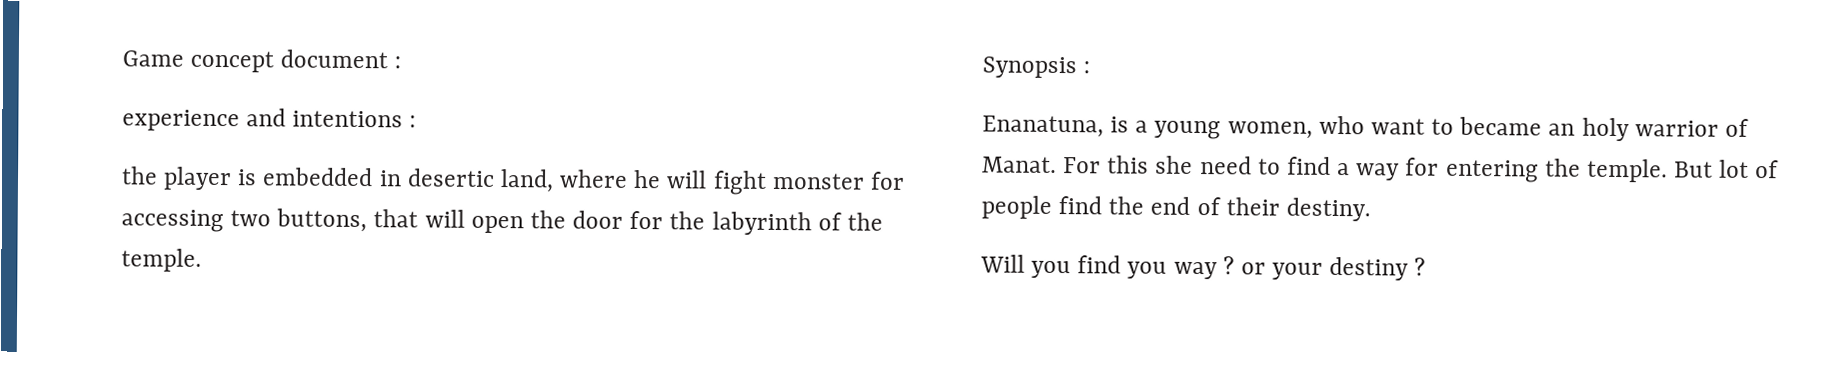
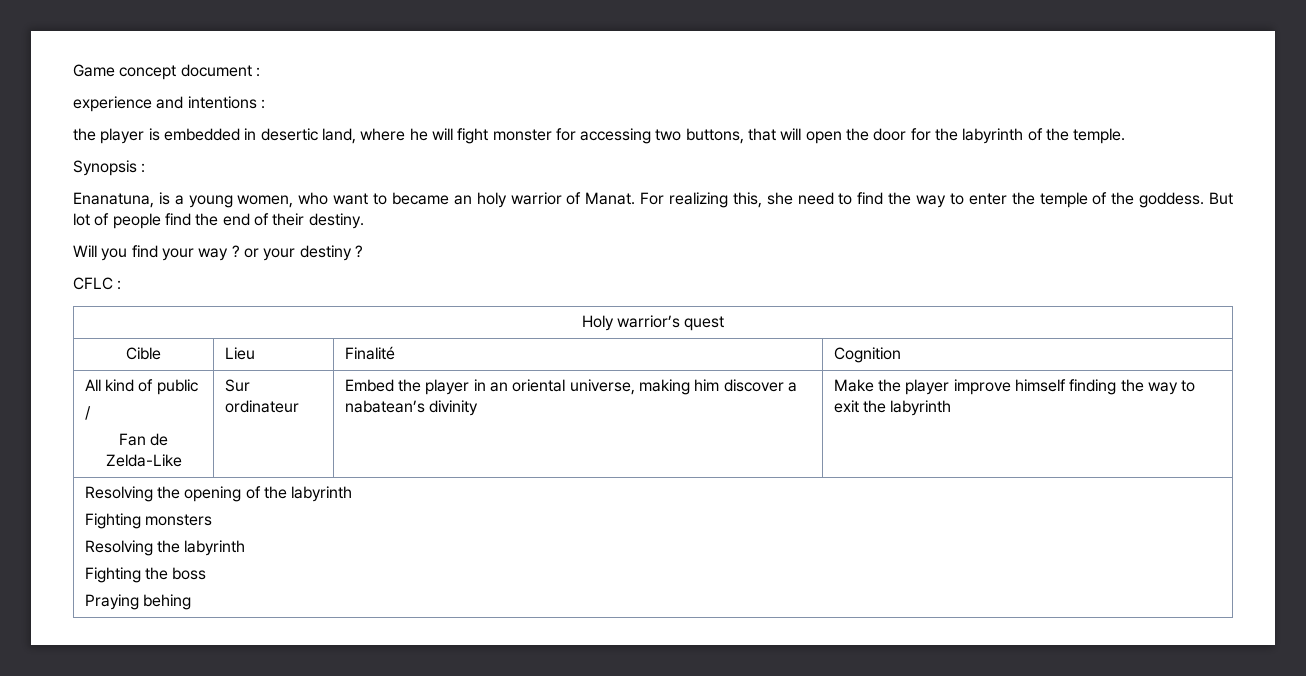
- For this she need to find a way for entering the temple.
+ For realizing this, she need to find the way to enter the temple of the goddess.
- Will you find you way ? or your destiny ?
+ Will you find your way ? or your destiny ?
+ CFLC :
+ Holy warrior’s quest
+ Cible | Lieu | Finalité | Cognition
+ All kind of public
+ /
+ Fan de Zelda-Like | Sur ordinateur | Embed the player in an oriental universe, making him discover a nabatean’s divinity | Make the player improve himself finding the way to exit the labyrinth
+ Resolving the opening of the labyrinth
+ Fighting monsters
+ Resolving the labyrinth
+ Fighting the boss
+ Praying behing

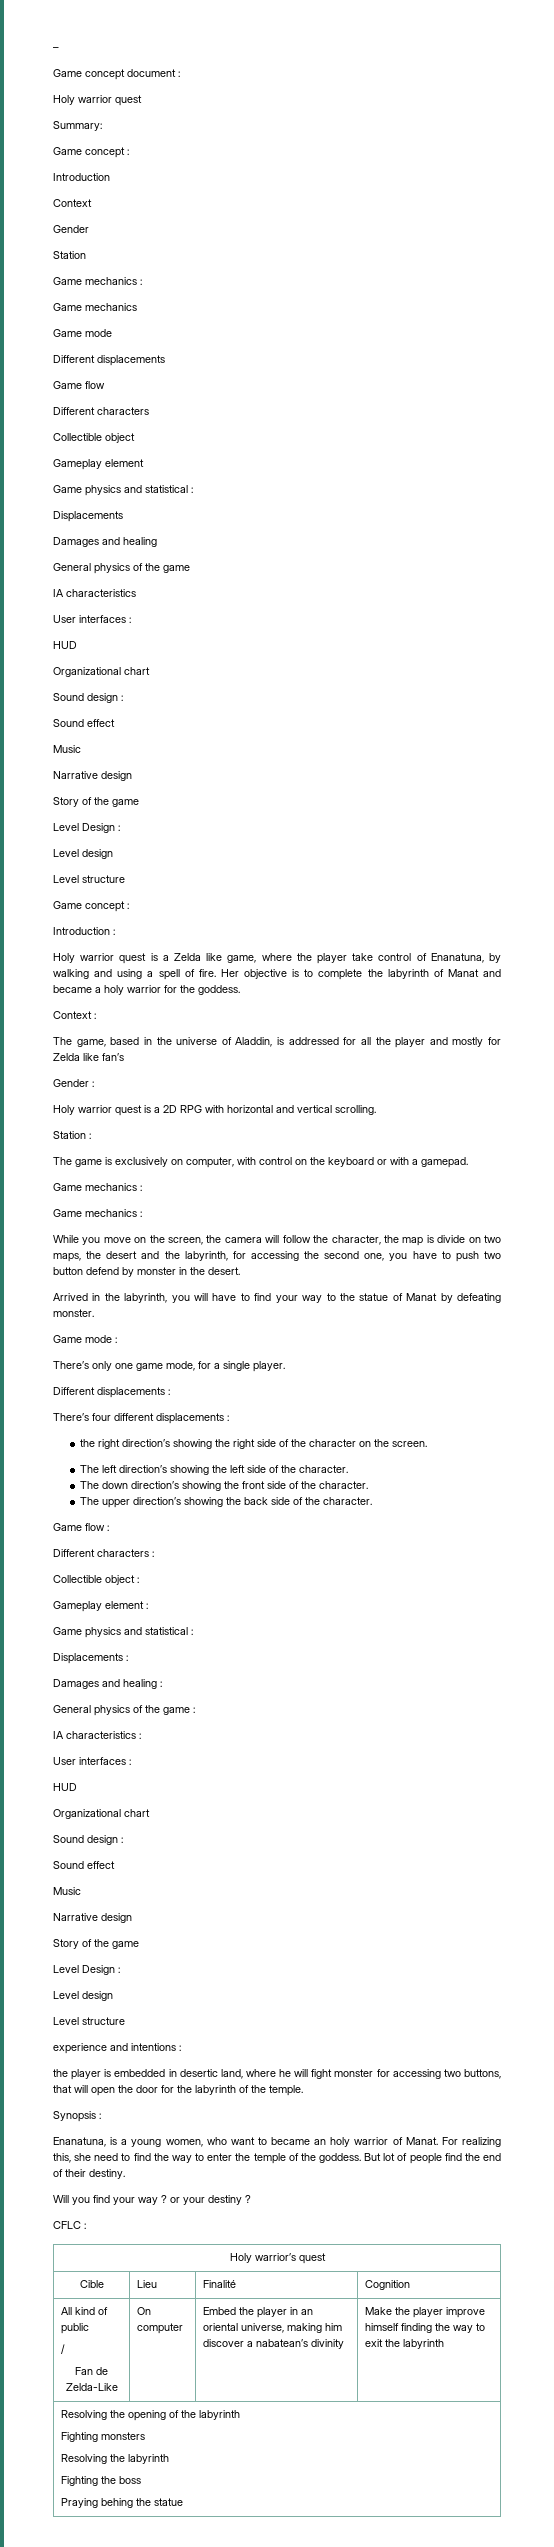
+ –
  Game concept document :
+ Holy warrior quest
+ Summary:
+ Game concept :
+ Introduction
+ Context
+ Gender
+ Station
+ Game mechanics :
+ Game mechanics
+ Game mode
+ Different displacements
+ Game flow
+ Different characters
+ Collectible object
+ Gameplay element
+ Game physics and statistical :
+ Displacements
+ Damages and healing
+ General physics of the game
+ IA characteristics
+ User interfaces :
+ HUD
+ Organizational chart
+ Sound design :
+ Sound effect
+ Music
+ Narrative design
+ Story of the game
+ Level Design :
+ Level design
+ Level structure
+ Game concept :
+ Introduction :
+ Holy warrior quest is a Zelda like game, where the player take control of Enanatuna, by walking and using a spell of fire. Her objective is to complete the labyrinth of Manat and became a holy warrior for the goddess.
+ Context :
+ The game, based in the universe of Aladdin, is addressed for all the player and mostly for Zelda like fan’s
+ Gender :
+ Holy warrior quest is a 2D RPG with horizontal and vertical scrolling.
+ Station :
+ The game is exclusively on computer, with control on the keyboard or with a gamepad.
+ Game mechanics :
+ Game mechanics :
+ While you move on the screen, the camera will follow the character, the map is divide on two maps, the desert and the labyrinth, for accessing the second one, you have to push two button defend by monster in the desert.
+ Arrived in the labyrinth, you will have to find your way to the statue of Manat by defeating monster.
+ Game mode :
+ There’s only one game mode, for a single player.
+ Different displacements :
+ There’s four different displacements :
+ the right direction’s showing the right side of the character on the screen.
+ The left direction’s showing the left side of the character.
+ The down direction’s showing the front side of the character.
+ The upper direction’s showing the back side of the character.
+ Game flow :
+ Different characters :
+ Collectible object :
+ Gameplay element :
+ Game physics and statistical :
+ Displacements :
+ Damages and healing :
+ General physics of the game :
+ IA characteristics :
+ User interfaces :
+ HUD
+ Organizational chart
+ Sound design :
+ Sound effect
+ Music
+ Narrative design
+ Story of the game
+ Level Design :
+ Level design
+ Level structure
  All kind of public
  /
- Fan de Zelda-Like | Sur ordinateur | Embed the player in an oriental universe, making him discover a nabatean’s divinity | Make the player improve himself finding the way to exit the labyrinth
+ Fan de Zelda-Like | On computer | Embed the player in an oriental universe, making him discover a nabatean’s divinity | Make the player improve himself finding the way to exit the labyrinth
  Resolving the opening of the labyrinth
  Fighting monsters
  Resolving the labyrinth
  Fighting the boss
- Praying behing
+ Praying behing the statue

